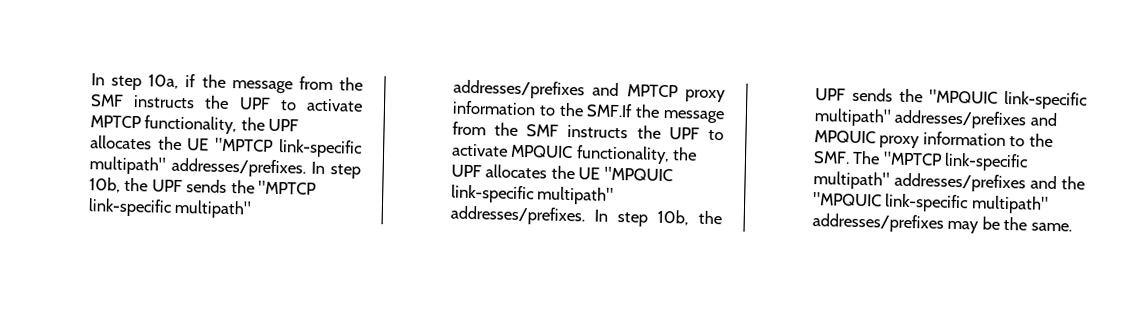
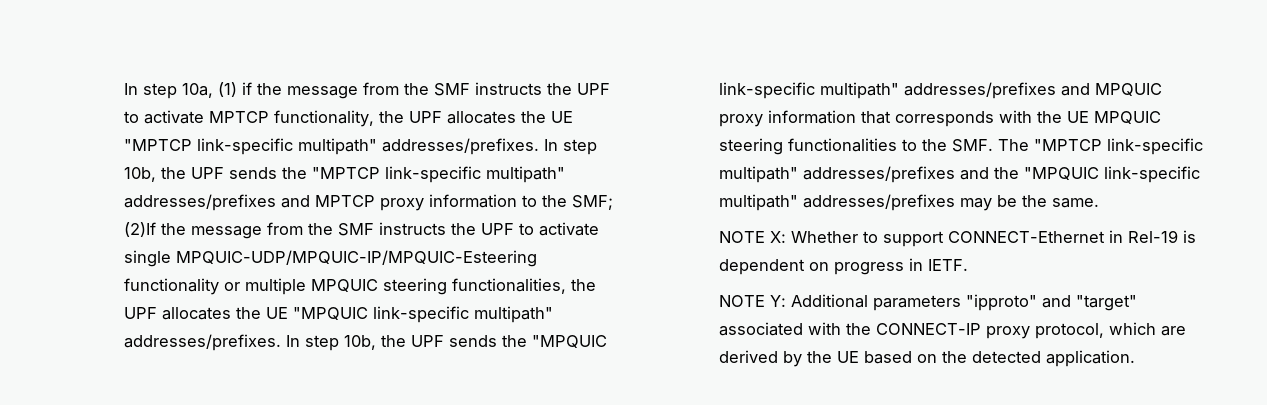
- In step 10a, if the message from the SMF instructs the UPF to activate MPTCP functionality, the UPF allocates the UE "MPTCP link-specific multipath" addresses/prefixes.
+ In step 10a, (1) if the message from the SMF instructs the UPF to activate MPTCP functionality, the UPF allocates the UE "MPTCP link-specific multipath" addresses/prefixes.
- In step 10b, the UPF sends the "MPTCP link-specific multipath" addresses/prefixes and MPTCP proxy information to the SMF.If the message from the SMF instructs the UPF to activate MPQUIC functionality, the UPF allocates the UE "MPQUIC link-specific multipath" addresses/prefixes.
+ In step 10b, the UPF sends the "MPTCP link-specific multipath" addresses/prefixes and MPTCP proxy information to the SMF; (2)If the message from the SMF instructs the UPF to activate single MPQUIC-UDP/MPQUIC-IP/MPQUIC-Esteering functionality or multiple MPQUIC steering functionalities, the UPF allocates the UE "MPQUIC link-specific multipath" addresses/prefixes.
- In step 10b, the UPF sends the "MPQUIC link-specific multipath" addresses/prefixes and MPQUIC proxy information to the SMF. The "MPTCP link-specific multipath" addresses/prefixes and the "MPQUIC link-specific multipath" addresses/prefixes may be the same.
+ In step 10b, the UPF sends the "MPQUIC link-specific multipath" addresses/prefixes and MPQUIC proxy information that corresponds with the UE MPQUIC steering functionalities to the SMF. The "MPTCP link-specific multipath" addresses/prefixes and the "MPQUIC link-specific multipath" addresses/prefixes may be the same.
+ NOTE X: Whether to support CONNECT-Ethernet in Rel-19 is dependent on progress in IETF.
+ NOTE Y: Additional parameters "ipproto" and "target" associated with the CONNECT-IP proxy protocol, which are derived by the UE based on the detected application.

